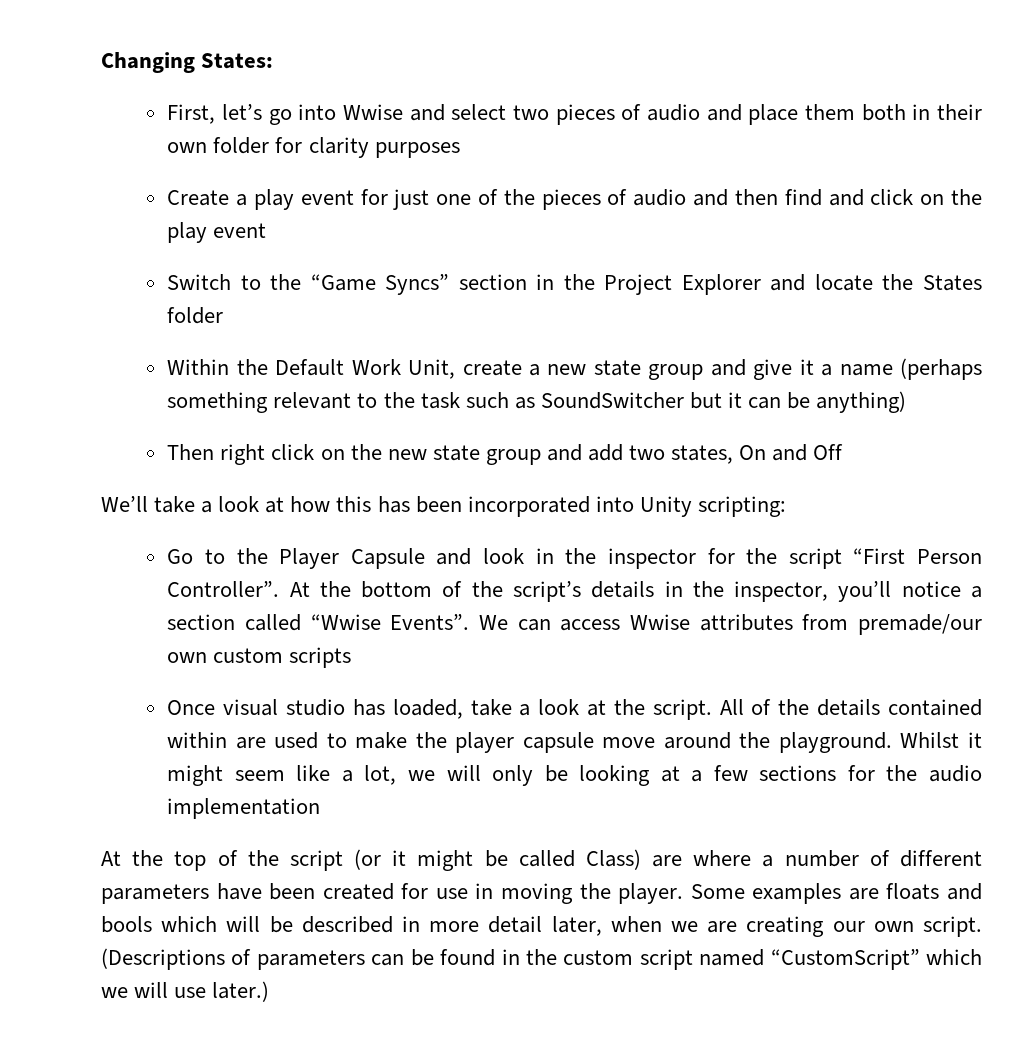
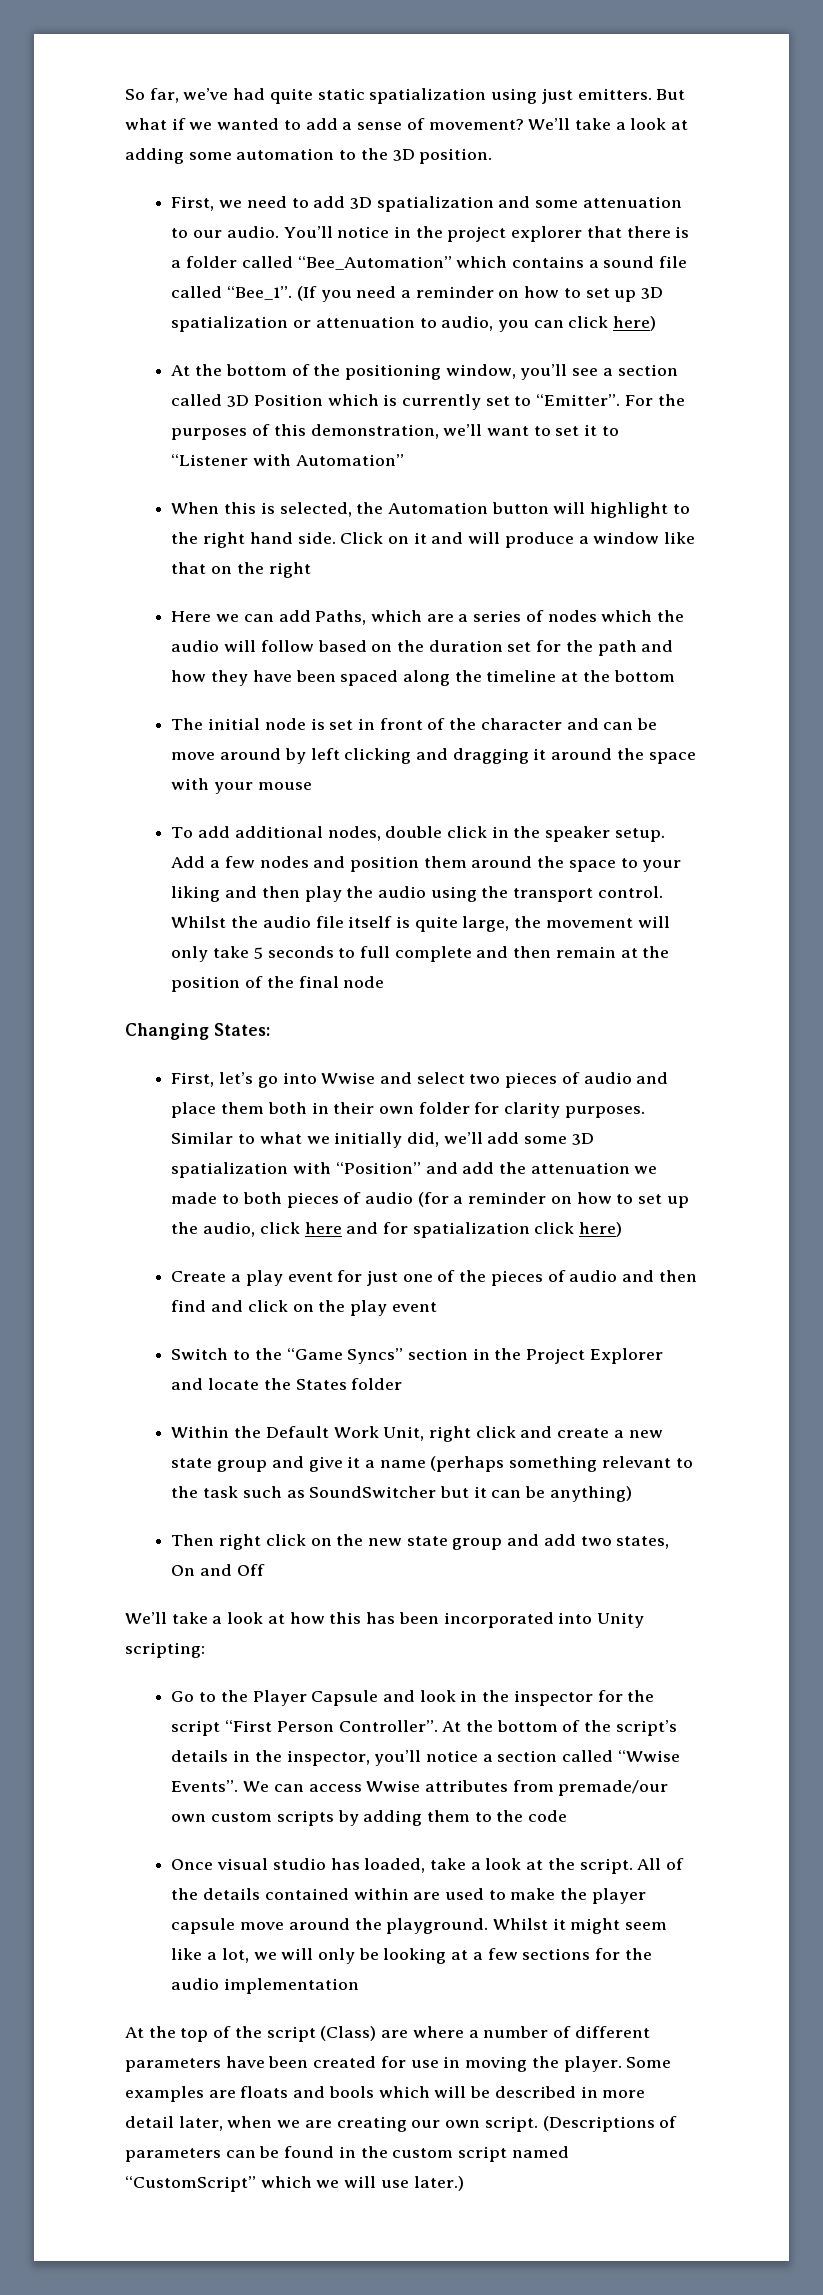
+ So far, we’ve had quite static spatialization using just emitters. But what if we wanted to add a sense of movement? We’ll take a look at adding some automation to the 3D position.
+ First, we need to add 3D spatialization and some attenuation to our audio. You’ll notice in the project explorer that there is a folder called “Bee_Automation” which contains a sound file called “Bee_1”. (If you need a reminder on how to set up 3D spatialization or attenuation to audio, you can click here)
+ At the bottom of the positioning window, you’ll see a section called 3D Position which is currently set to “Emitter”. For the purposes of this demonstration, we’ll want to set it to “Listener with Automation”
+ When this is selected, the Automation button will highlight to the right hand side. Click on it and will produce a window like that on the right
+ Here we can add Paths, which are a series of nodes which the audio will follow based on the duration set for the path and how they have been spaced along the timeline at the bottom
+ The initial node is set in front of the character and can be move around by left clicking and dragging it around the space with your mouse
+ To add additional nodes, double click in the speaker setup. Add a few nodes and position them around the space to your liking and then play the audio using the transport control. Whilst the audio file itself is quite large, the movement will only take 5 seconds to full complete and then remain at the position of the final node
- First, let’s go into Wwise and select two pieces of audio and place them both in their own folder for clarity purposes
+ First, let’s go into Wwise and select two pieces of audio and place them both in their own folder for clarity purposes. Similar to what we initially did, we’ll add some 3D spatialization with “Position” and add the attenuation we made to both pieces of audio (for a reminder on how to set up the audio, click here and for spatialization click here)
- Within the Default Work Unit, create a new state group and give it a name (perhaps something relevant to the task such as SoundSwitcher but it can be anything)
+ Within the Default Work Unit, right click and create a new state group and give it a name (perhaps something relevant to the task such as SoundSwitcher but it can be anything)
- We can access Wwise attributes from premade/our own custom scripts
+ We can access Wwise attributes from premade/our own custom scripts by adding them to the code
- At the top of the script (or it might be called Class) are where a number of different parameters have been created for use in moving the player.
+ At the top of the script (Class) are where a number of different parameters have been created for use in moving the player.

